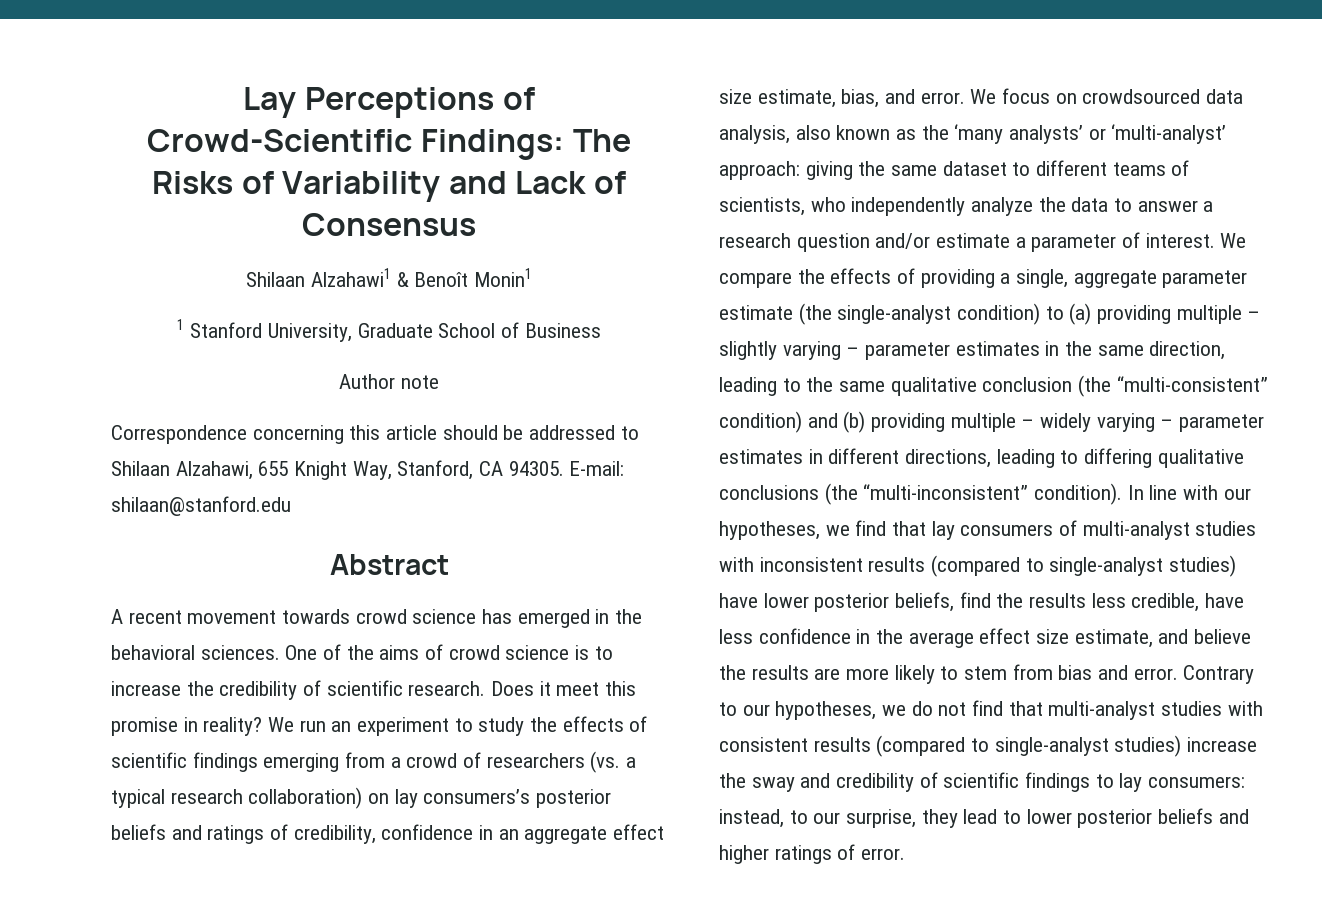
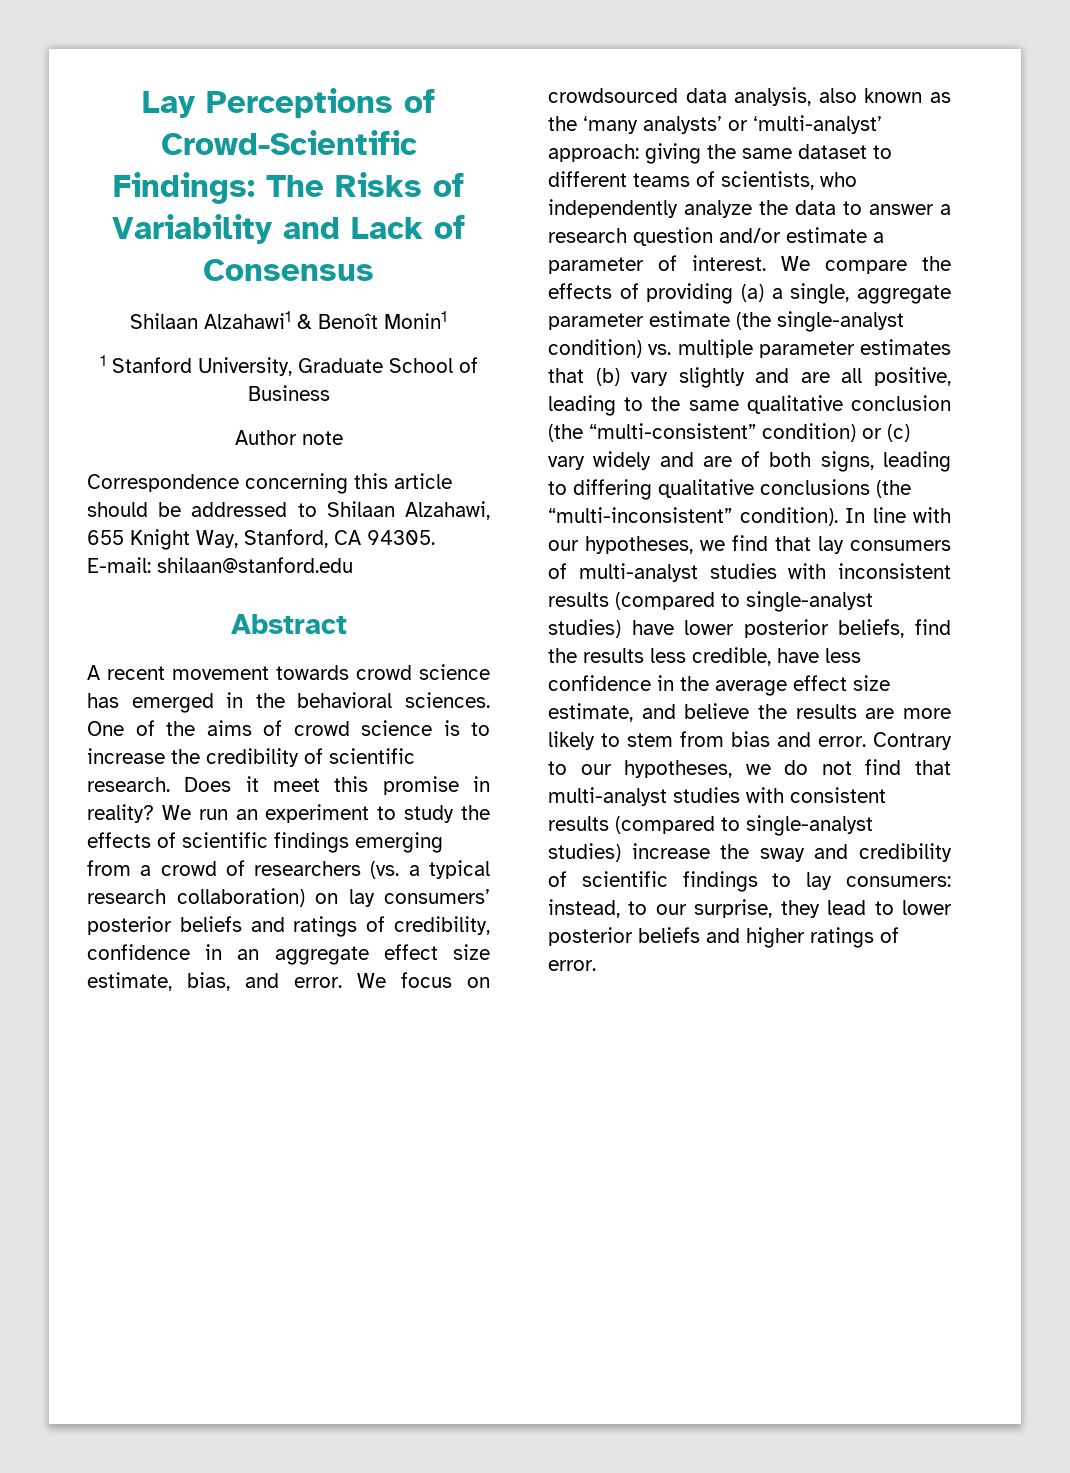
- We run an experiment to study the effects of scientific findings emerging from a crowd of researchers (vs. a typical research collaboration) on lay consumers’s posterior beliefs and ratings of credibility, confidence in an aggregate effect size estimate, bias, and error.
+ We run an experiment to study the effects of scientific findings emerging from a crowd of researchers (vs. a typical research collaboration) on lay consumers’ posterior beliefs and ratings of credibility, confidence in an aggregate effect size estimate, bias, and error.
- We compare the effects of providing a single, aggregate parameter estimate (the single-analyst condition) to (a) providing multiple – slightly varying – parameter estimates in the same direction, leading to the same qualitative conclusion (the “multi-consistent” condition) and (b) providing multiple – widely varying – parameter estimates in different directions, leading to differing qualitative conclusions (the “multi-inconsistent” condition).
+ We compare the effects of providing (a) a single, aggregate parameter estimate (the single-analyst condition) vs. multiple parameter estimates that (b) vary slightly and are all positive, leading to the same qualitative conclusion (the “multi-consistent” condition) or (c) vary widely and are of both signs, leading to differing qualitative conclusions (the “multi-inconsistent” condition).

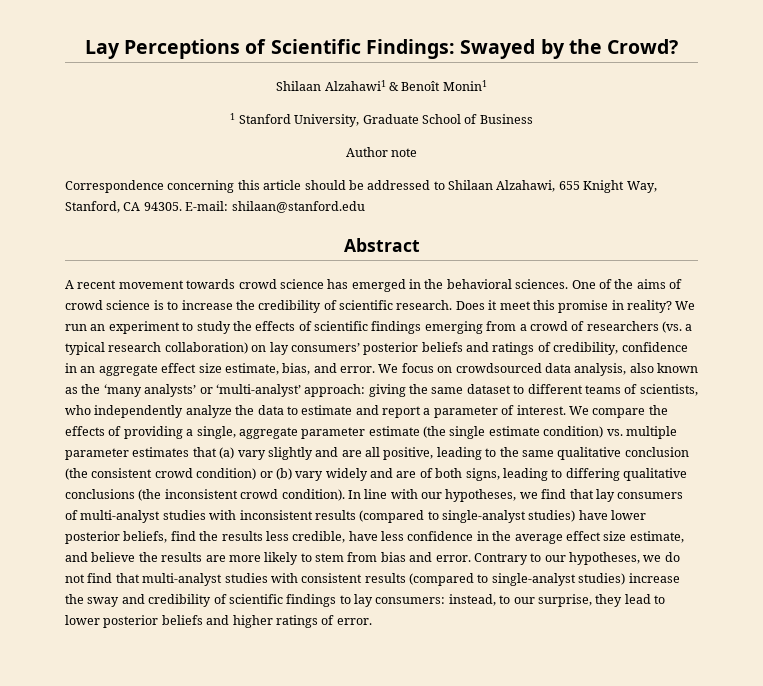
- Lay Perceptions of Crowd-Scientific Findings: The Risks of Variability and Lack of Consensus
+ Lay Perceptions of Scientific Findings: Swayed by the Crowd?
- We focus on crowdsourced data analysis, also known as the ‘many analysts’ or ‘multi-analyst’ approach: giving the same dataset to different teams of scientists, who independently analyze the data to answer a research question and/or estimate a parameter of interest.
+ We focus on crowdsourced data analysis, also known as the ‘many analysts’ or ‘multi-analyst’ approach: giving the same dataset to different teams of scientists, who independently analyze the data to estimate and report a parameter of interest.
- We compare the effects of providing (a) a single, aggregate parameter estimate (the single-analyst condition) vs. multiple parameter estimates that (b) vary slightly and are all positive, leading to the same qualitative conclusion (the “multi-consistent” condition) or (c) vary widely and are of both signs, leading to differing qualitative conclusions (the “multi-inconsistent” condition).
+ We compare the effects of providing a single, aggregate parameter estimate (the single estimate condition) vs. multiple parameter estimates that (a) vary slightly and are all positive, leading to the same qualitative conclusion (the consistent crowd condition) or (b) vary widely and are of both signs, leading to differing qualitative conclusions (the inconsistent crowd condition).

